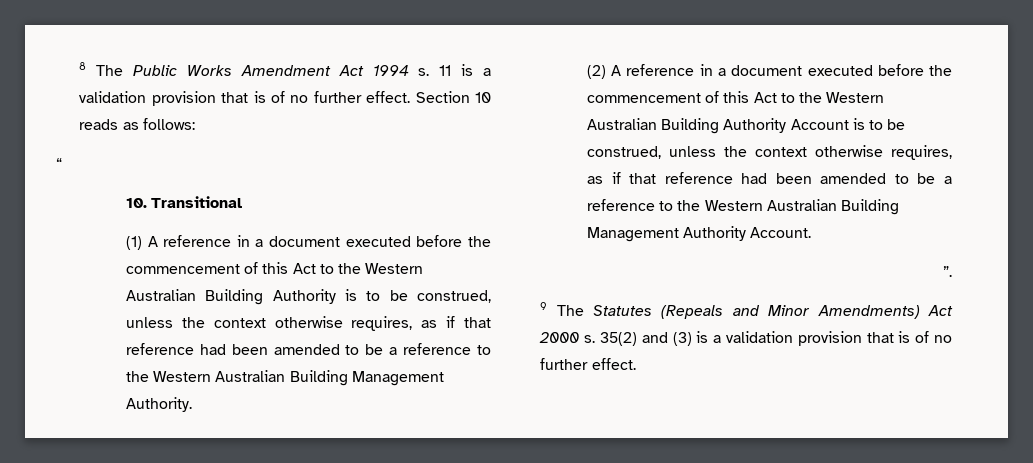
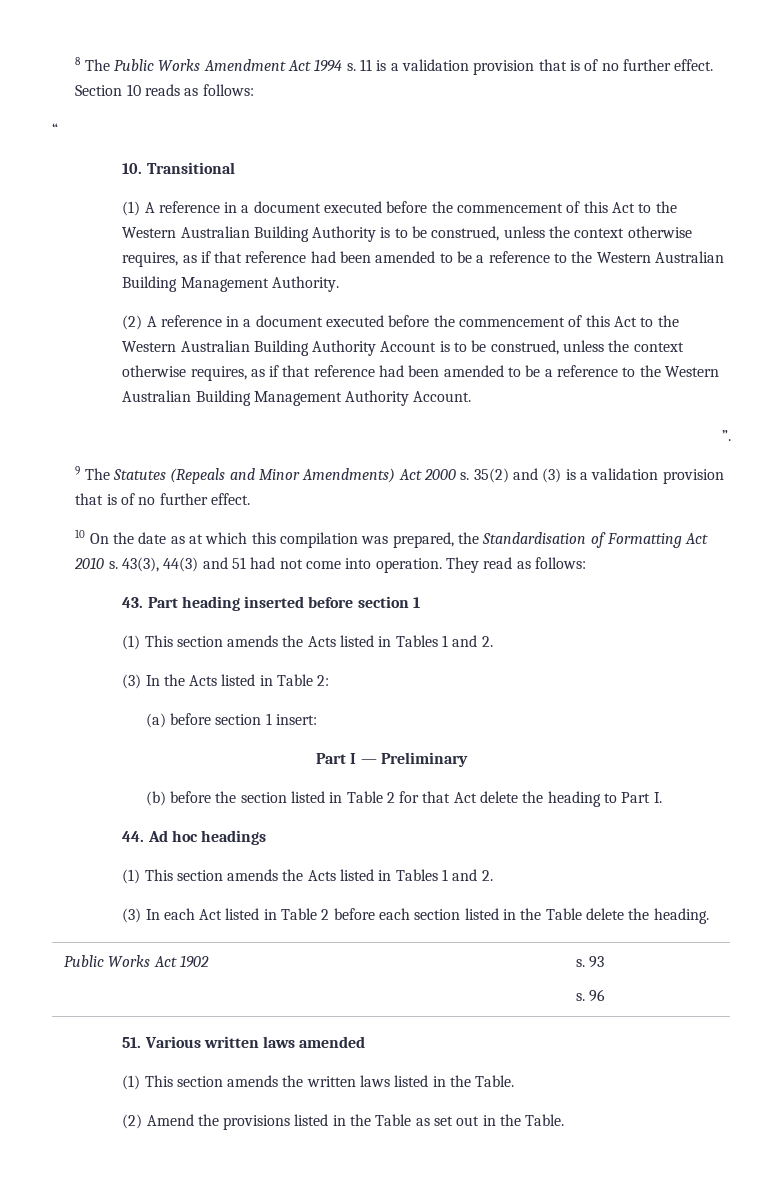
+ 10 On the date as at which this compilation was prepared, the Standardisation of Formatting Act 2010 s. 43(3), 44(3) and 51 had not come into operation. They read as follows:
+ 43. Part heading inserted before section 1
+ (1) This section amends the Acts listed in Tables 1 and 2.
+ (3) In the Acts listed in Table 2:
+ (a) before section 1 insert:
+ Part I — Preliminary
+ (b) before the section listed in Table 2 for that Act delete the heading to Part I.
+ 44. Ad hoc headings
+ (1) This section amends the Acts listed in Tables 1 and 2.
+ (3) In each Act listed in Table 2 before each section listed in the Table delete the heading.
+ Public Works Act 1902 | s. 93
+ s. 96
+ 51. Various written laws amended
+ (1) This section amends the written laws listed in the Table.
+ (2) Amend the provisions listed in the Table as set out in the Table.

